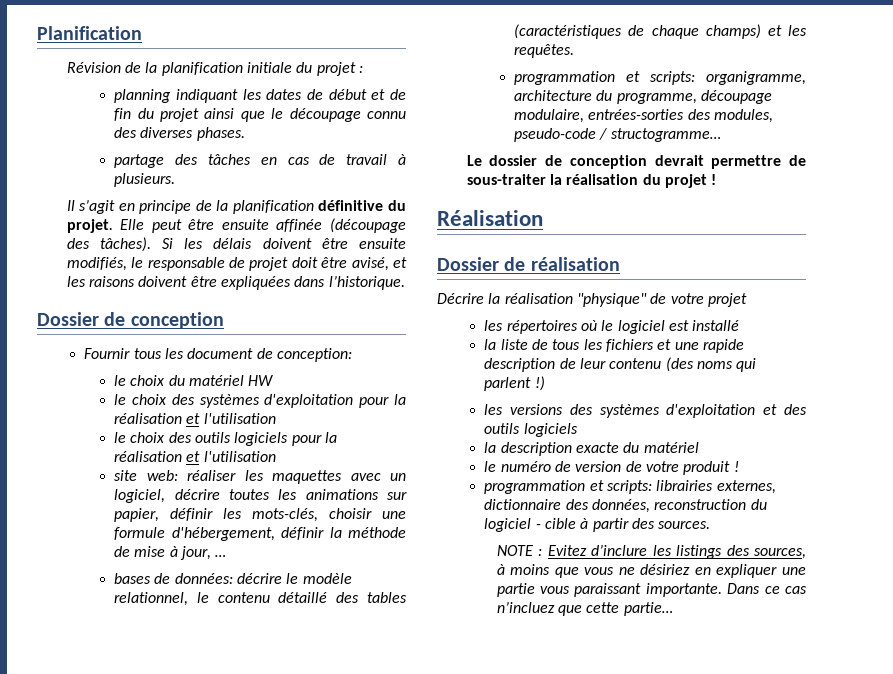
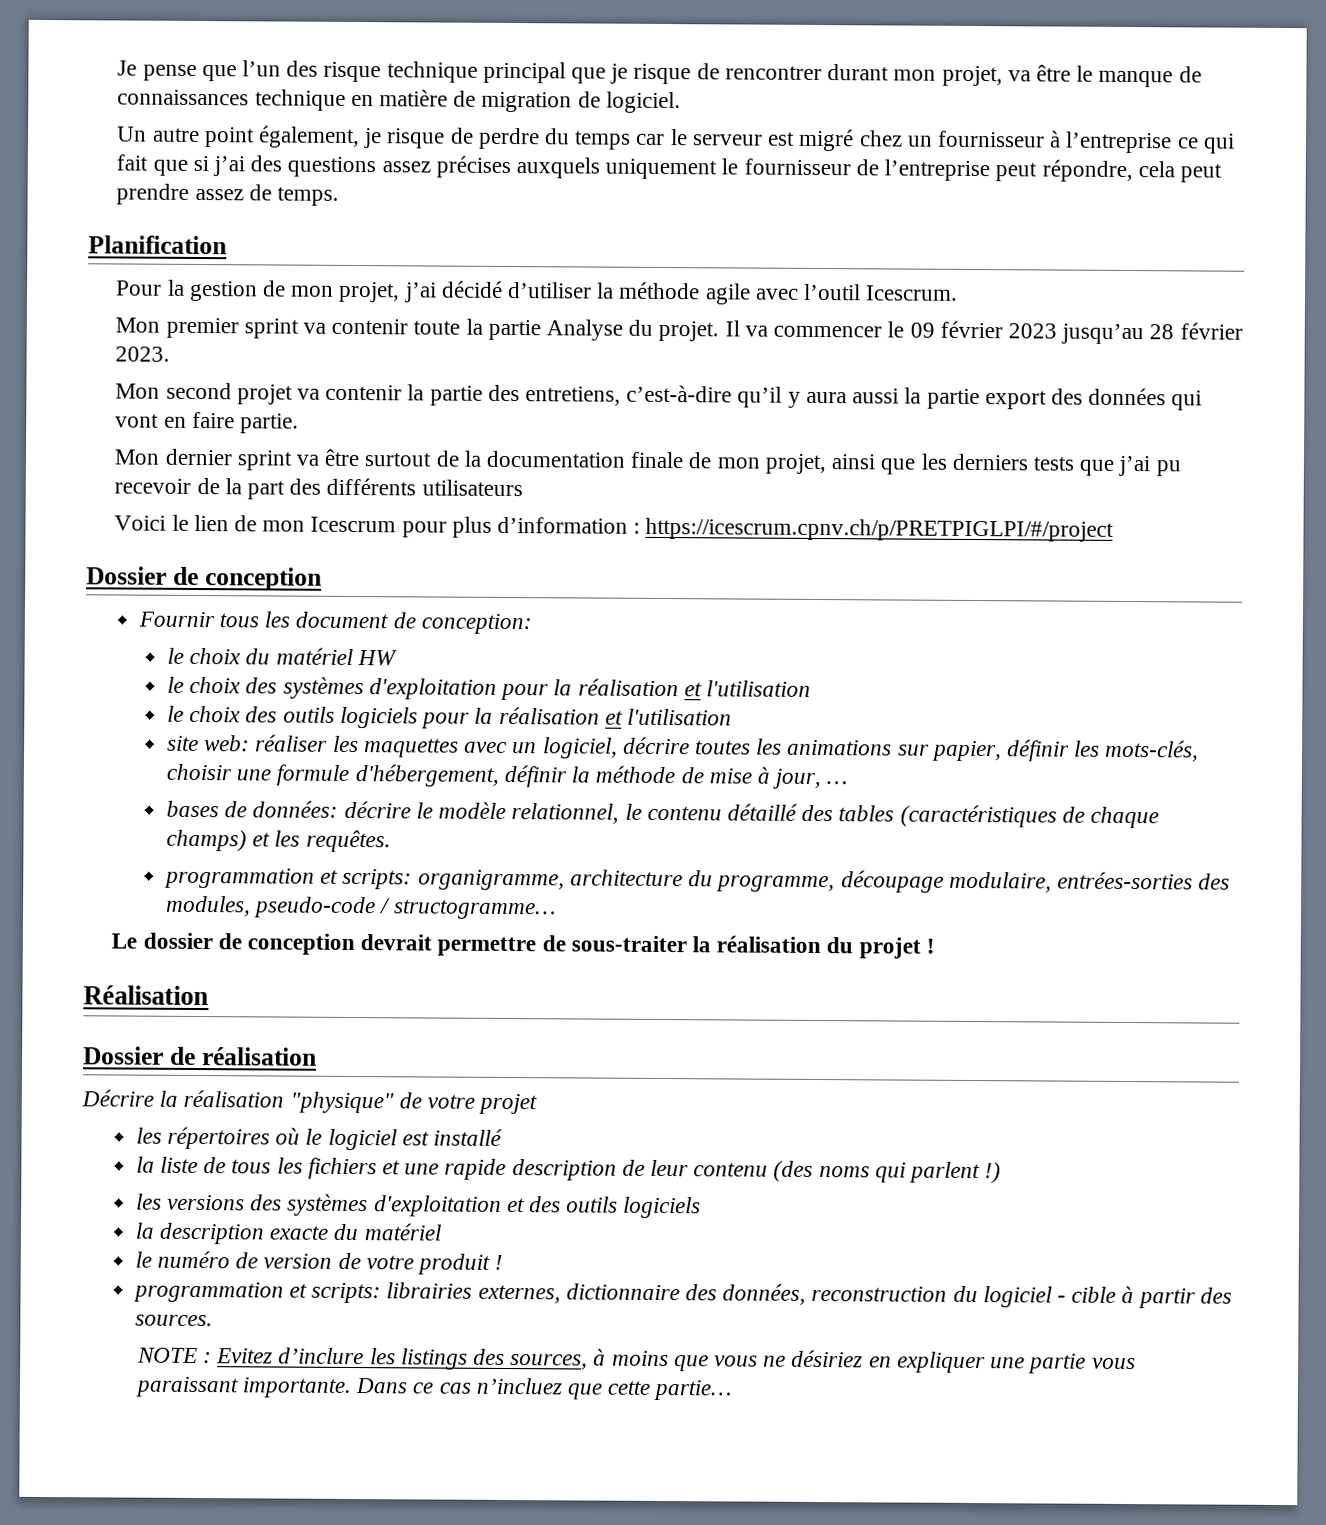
+ Je pense que l’un des risque technique principal que je risque de rencontrer durant mon projet, va être le manque de connaissances technique en matière de migration de logiciel.
+ Un autre point également, je risque de perdre du temps car le serveur est migré chez un fournisseur à l’entreprise ce qui fait que si j’ai des questions assez précises auxquels uniquement le fournisseur de l’entreprise peut répondre, cela peut prendre assez de temps.
  Planification
- Révision de la planification initiale du projet :
- planning indiquant les dates de début et de fin du projet ainsi que le découpage connu des diverses phases.
- partage des tâches en cas de travail à plusieurs.
- Il s’agit en principe de la planification définitive du projet. Elle peut être ensuite affinée (découpage des tâches). Si les délais doivent être ensuite modifiés, le responsable de projet doit être avisé, et les raisons doivent être expliquées dans l’historique.
+ Pour la gestion de mon projet, j’ai décidé d’utiliser la méthode agile avec l’outil Icescrum.
+ Mon premier sprint va contenir toute la partie Analyse du projet. Il va commencer le 09 février 2023 jusqu’au 28 février 2023.
+ Mon second projet va contenir la partie des entretiens, c’est-à-dire qu’il y aura aussi la partie export des données qui vont en faire partie.
+ Mon dernier sprint va être surtout de la documentation finale de mon projet, ainsi que les derniers tests que j’ai pu recevoir de la part des différents utilisateurs
+ Voici le lien de mon Icescrum pour plus d’information : https://icescrum.cpnv.ch/p/PRETPIGLPI/#/project

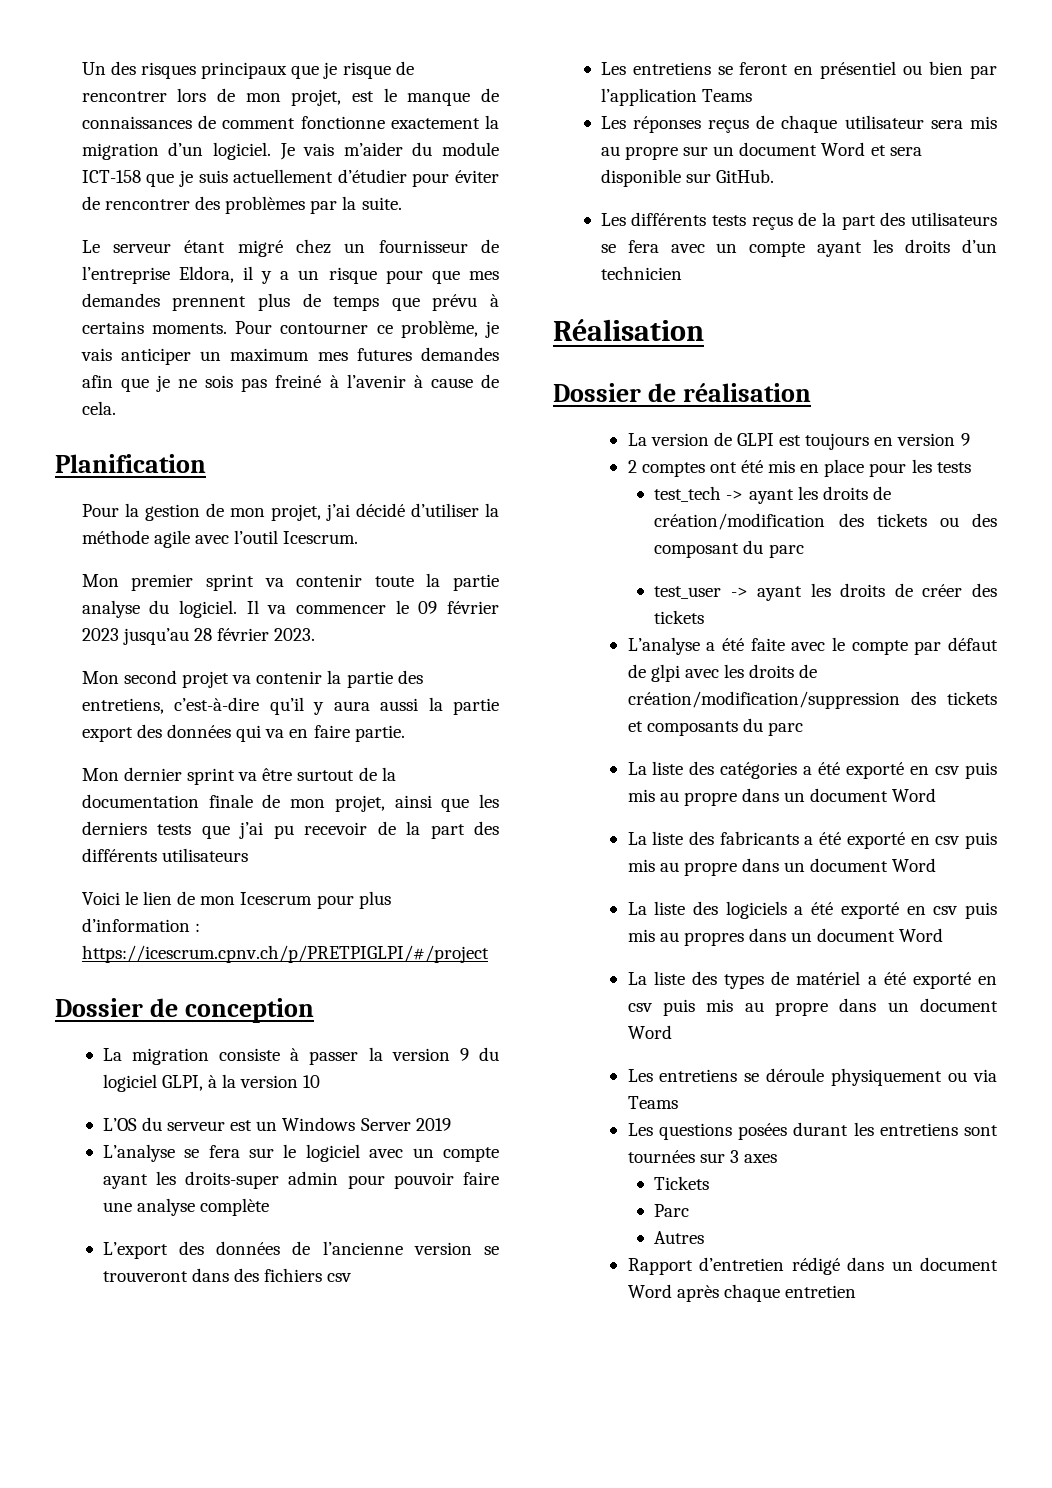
- Je pense que l’un des risque technique principal que je risque de rencontrer durant mon projet, va être le manque de connaissances technique en matière de migration de logiciel.
- Un autre point également, je risque de perdre du temps car le serveur est migré chez un fournisseur à l’entreprise ce qui fait que si j’ai des questions assez précises auxquels uniquement le fournisseur de l’entreprise peut répondre, cela peut prendre assez de temps.
+ Un des risques principaux que je risque de rencontrer lors de mon projet, est le manque de connaissances de comment fonctionne exactement la migration d’un logiciel. Je vais m’aider du module ICT-158 que je suis actuellement d’étudier pour éviter de rencontrer des problèmes par la suite.
+ Le serveur étant migré chez un fournisseur de l’entreprise Eldora, il y a un risque pour que mes demandes prennent plus de temps que prévu à certains moments. Pour contourner ce problème, je vais anticiper un maximum mes futures demandes afin que je ne sois pas freiné à l’avenir à cause de cela.
- Mon premier sprint va contenir toute la partie Analyse du projet.
+ Mon premier sprint va contenir toute la partie analyse du logiciel.
- Mon second projet va contenir la partie des entretiens, c’est-à-dire qu’il y aura aussi la partie export des données qui vont en faire partie.
+ Mon second projet va contenir la partie des entretiens, c’est-à-dire qu’il y aura aussi la partie export des données qui va en faire partie.
- Fournir tous les document de conception:
- le choix du matériel HW
- le choix des systèmes d'exploitation pour la réalisation et l'utilisation
- le choix des outils logiciels pour la réalisation et l'utilisation
- site web: réaliser les maquettes avec un logiciel, décrire toutes les animations sur papier, définir les mots-clés, choisir une formule d'hébergement, définir la méthode de mise à jour, …
- bases de données: décrire le modèle relationnel, le contenu détaillé des tables (caractéristiques de chaque champs) et les requêtes.
- programmation et scripts: organigramme, architecture du programme, découpage modulaire, entrées-sorties des modules, pseudo-code / structogramme…
- Le dossier de conception devrait permettre de sous-traiter la réalisation du projet !
+ La migration consiste à passer la version 9 du logiciel GLPI, à la version 10
+ L’OS du serveur est un Windows Server 2019
+ L’analyse se fera sur le logiciel avec un compte ayant les droits-super admin pour pouvoir faire une analyse complète
+ L’export des données de l’ancienne version se trouveront dans des fichiers csv
+ Les entretiens se feront en présentiel ou bien par l’application Teams
+ Les réponses reçus de chaque utilisateur sera mis au propre sur un document Word et sera disponible sur GitHub.
+ Les différents tests reçus de la part des utilisateurs se fera avec un compte ayant les droits d’un technicien
  Réalisation
  Dossier de réalisation
- Décrire la réalisation "physique" de votre projet
- les répertoires où le logiciel est installé
- la liste de tous les fichiers et une rapide description de leur contenu (des noms qui parlent !)
- les versions des systèmes d'exploitation et des outils logiciels
- la description exacte du matériel
- le numéro de version de votre produit !
- programmation et scripts: librairies externes, dictionnaire des données, reconstruction du logiciel - cible à partir des sources.
- NOTE : Evitez d’inclure les listings des sources, à moins que vous ne désiriez en expliquer une partie vous paraissant importante. Dans ce cas n’incluez que cette partie…
+ La version de GLPI est toujours en version 9
+ 2 comptes ont été mis en place pour les tests
+ test_tech -> ayant les droits de création/modification des tickets ou des composant du parc
+ test_user -> ayant les droits de créer des tickets
+ L’analyse a été faite avec le compte par défaut de glpi avec les droits de création/modification/suppression des tickets et composants du parc
+ La liste des catégories a été exporté en csv puis mis au propre dans un document Word
+ La liste des fabricants a été exporté en csv puis mis au propre dans un document Word
+ La liste des logiciels a été exporté en csv puis mis au propres dans un document Word
+ La liste des types de matériel a été exporté en csv puis mis au propre dans un document Word
+ Les entretiens se déroule physiquement ou via Teams
+ Les questions posées durant les entretiens sont tournées sur 3 axes
+ Tickets
+ Parc
+ Autres
+ Rapport d’entretien rédigé dans un document Word après chaque entretien

